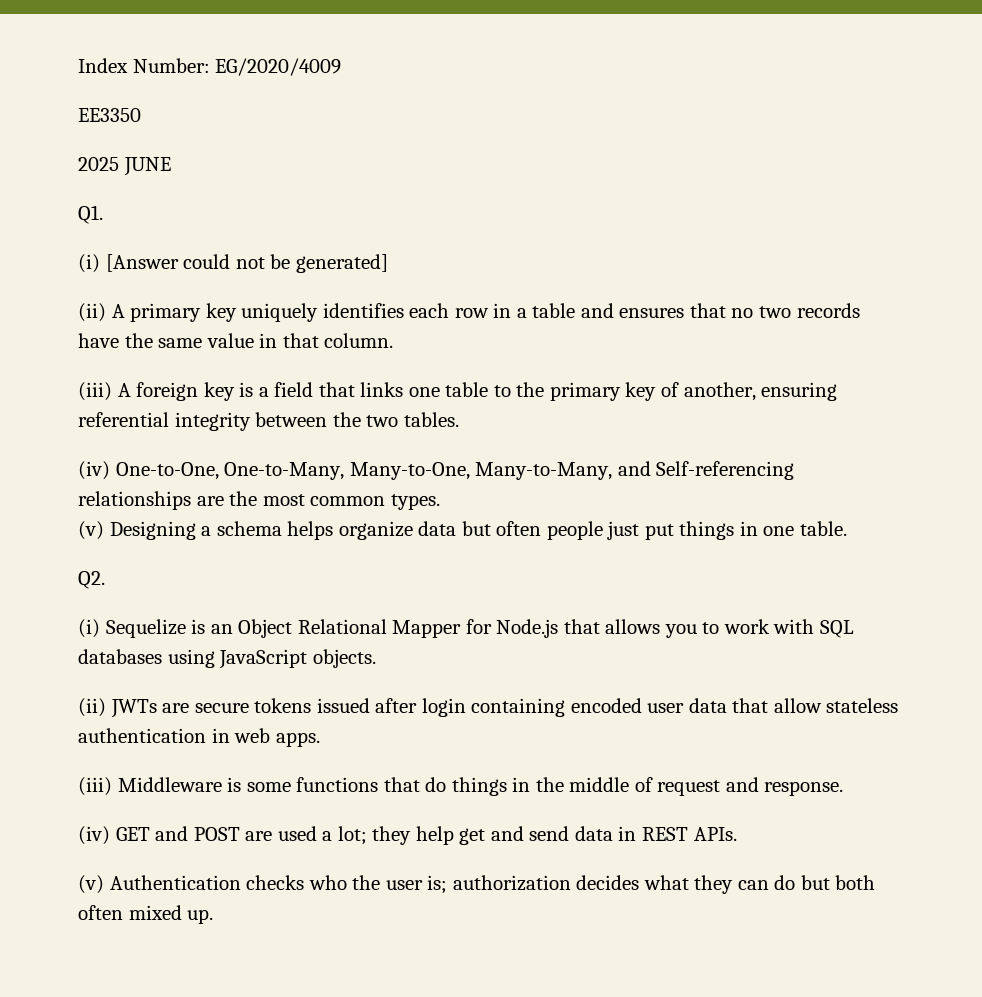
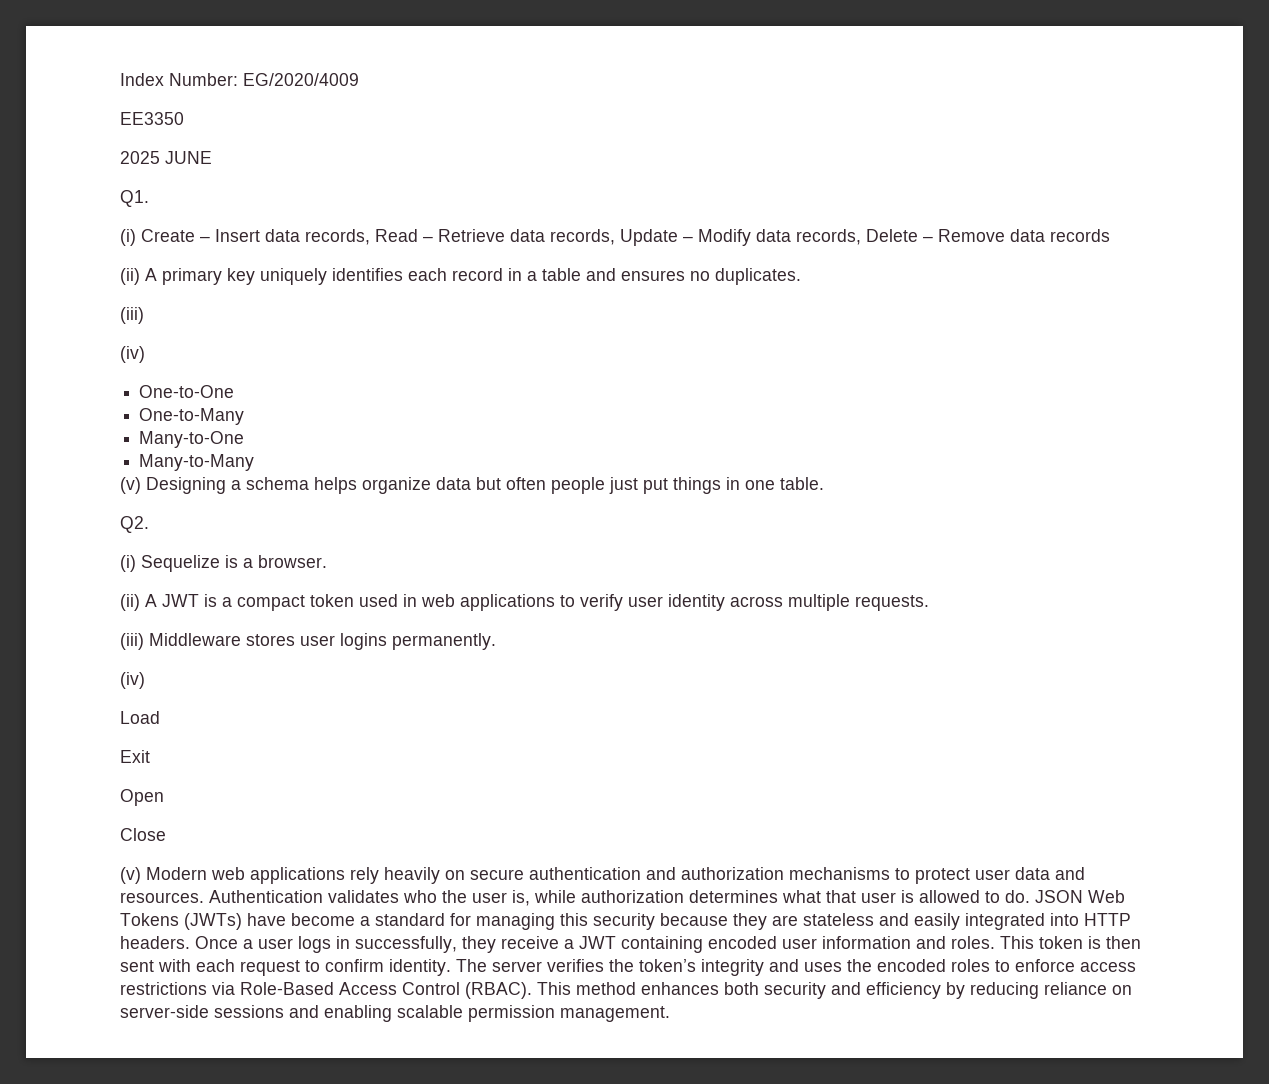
- (i) [Answer could not be generated]
+ (i) Create – Insert data records, Read – Retrieve data records, Update – Modify data records, Delete – Remove data records
- (ii) A primary key uniquely identifies each row in a table and ensures that no two records have the same value in that column.
- (iii) A foreign key is a field that links one table to the primary key of another, ensuring referential integrity between the two tables.
- (iv) One-to-One, One-to-Many, Many-to-One, Many-to-Many, and Self-referencing relationships are the most common types.
+ (ii) A primary key uniquely identifies each record in a table and ensures no duplicates.
+ (iii)
+ (iv)
+ One-to-One
+ One-to-Many
+ Many-to-One
+ Many-to-Many
- (i) Sequelize is an Object Relational Mapper for Node.js that allows you to work with SQL databases using JavaScript objects.
- (ii) JWTs are secure tokens issued after login containing encoded user data that allow stateless authentication in web apps.
- (iii) Middleware is some functions that do things in the middle of request and response.
- (iv) GET and POST are used a lot; they help get and send data in REST APIs.
- (v) Authentication checks who the user is; authorization decides what they can do but both often mixed up.
+ (i) Sequelize is a browser.
+ (ii) A JWT is a compact token used in web applications to verify user identity across multiple requests.
+ (iii) Middleware stores user logins permanently.
+ (iv)
+ Load
+ Exit
+ Open
+ Close
+ (v) Modern web applications rely heavily on secure authentication and authorization mechanisms to protect user data and resources. Authentication validates who the user is, while authorization determines what that user is allowed to do. JSON Web Tokens (JWTs) have become a standard for managing this security because they are stateless and easily integrated into HTTP headers. Once a user logs in successfully, they receive a JWT containing encoded user information and roles. This token is then sent with each request to confirm identity. The server verifies the token’s integrity and uses the encoded roles to enforce access restrictions via Role-Based Access Control (RBAC). This method enhances both security and efficiency by reducing reliance on server-side sessions and enabling scalable permission management.

